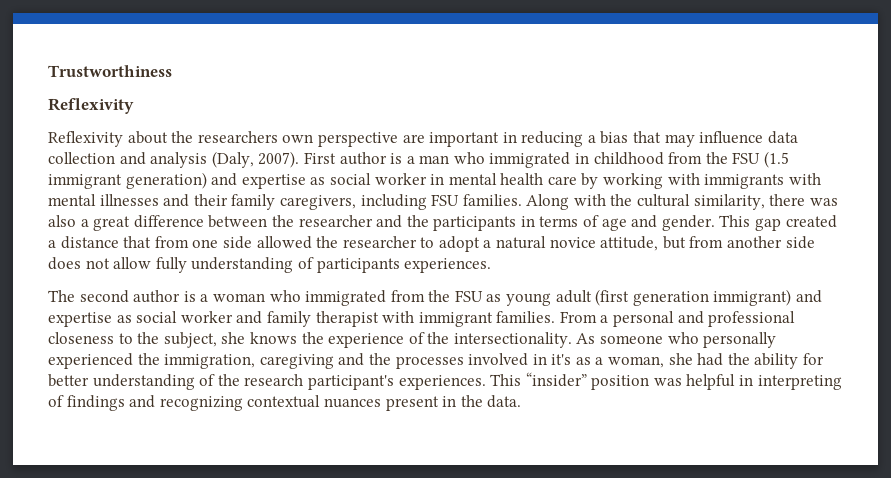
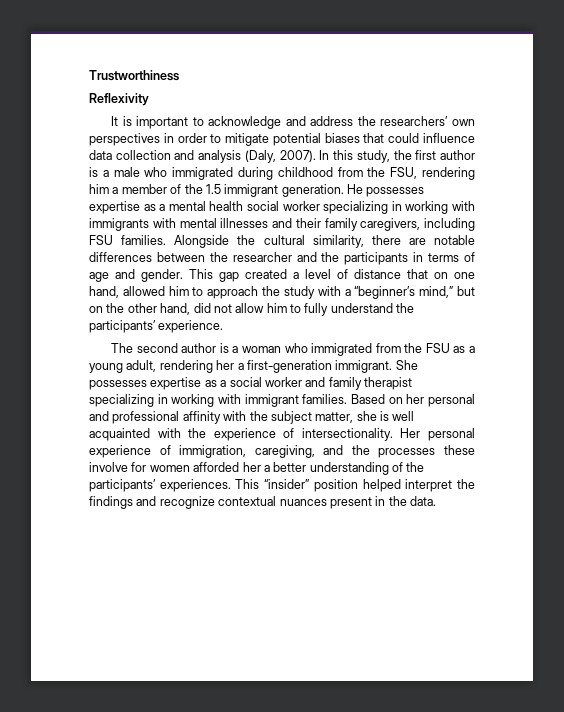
- Reflexivity about the researchers own perspective are important in reducing a bias that may influence data collection and analysis (Daly, 2007).
+ It is important to acknowledge and address the researchers’ own perspectives in order to mitigate potential biases that could influence data collection and analysis (Daly, 2007).
- First author is a man who immigrated in childhood from the FSU (1.5 immigrant generation) and expertise as social worker in mental health care by working with immigrants with mental illnesses and their family caregivers, including FSU families.
+ In this study, the first author is a male who immigrated during childhood from the FSU, rendering him a member of the 1.5 immigrant generation. He possesses expertise as a mental health social worker specializing in working with immigrants with mental illnesses and their family caregivers, including FSU families.
- Along with the cultural similarity, there was also a great difference between the researcher and the participants in terms of age and gender.
+ Alongside the cultural similarity, there are notable differences between the researcher and the participants in terms of age and gender.
- This gap created a distance that from one side allowed the researcher to adopt a natural novice attitude, but from another side does not allow fully understanding of participants experiences.
+ This gap created a level of distance that on one hand, allowed him to approach the study with a “beginner’s mind,” but on the other hand, did not allow him to fully understand the participants’ experience.
- The second author is a woman who immigrated from the FSU as young adult (first generation immigrant) and expertise as social worker and family therapist with immigrant families. From a personal and professional closeness to the subject, she knows the experience of the intersectionality. As someone who personally experienced the immigration, caregiving and the processes involved in it's as a woman, she had the ability for better understanding of the research participant's experiences.
+ The second author is a woman who immigrated from the FSU as a young adult, rendering her a first-generation immigrant. She possesses expertise as a social worker and family therapist specializing in working with immigrant families. Based on her personal and professional affinity with the subject matter, she is well acquainted with the experience of intersectionality. Her personal experience of immigration, caregiving, and the processes these involve for women afforded her a better understanding of the participants’ experiences.
- This “insider” position was helpful in interpreting of findings and recognizing contextual nuances present in the data.
+ This “insider” position helped interpret the findings and recognize contextual nuances present in the data.

